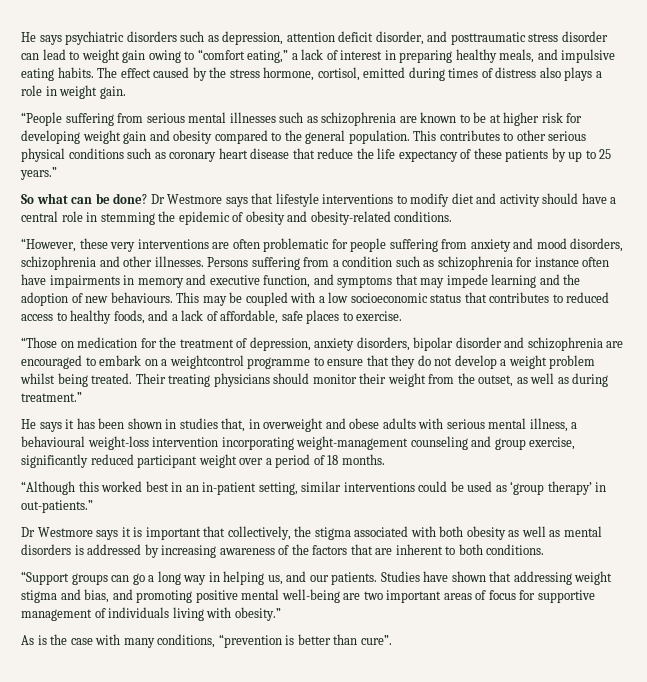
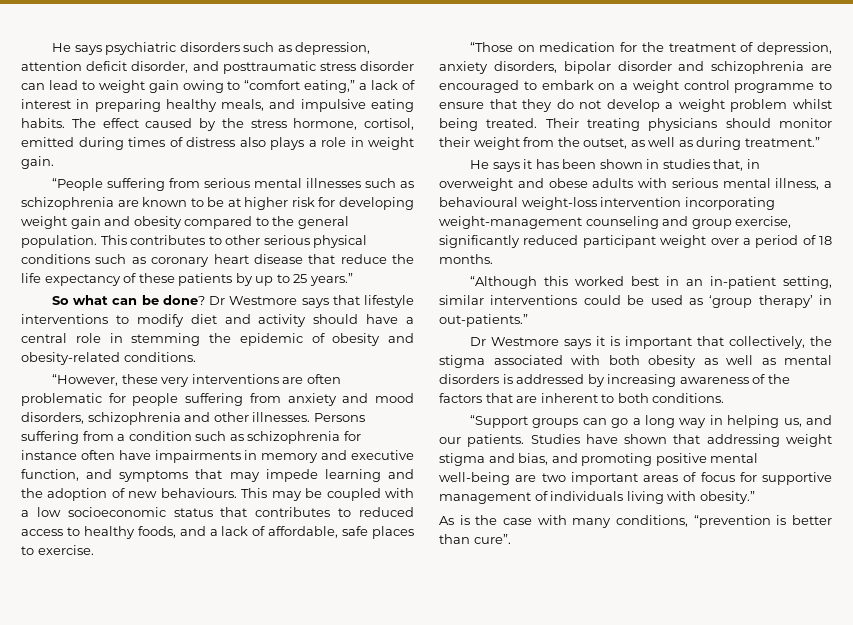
- “Those on medication for the treatment of depression, anxiety disorders, bipolar disorder and schizophrenia are encouraged to embark on a weightcontrol programme to ensure that they do not develop a weight problem whilst being treated.
+ “Those on medication for the treatment of depression, anxiety disorders, bipolar disorder and schizophrenia are encouraged to embark on a weight control programme to ensure that they do not develop a weight problem whilst being treated.

